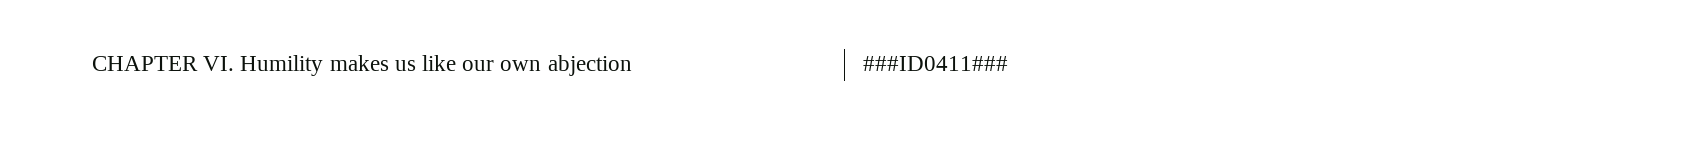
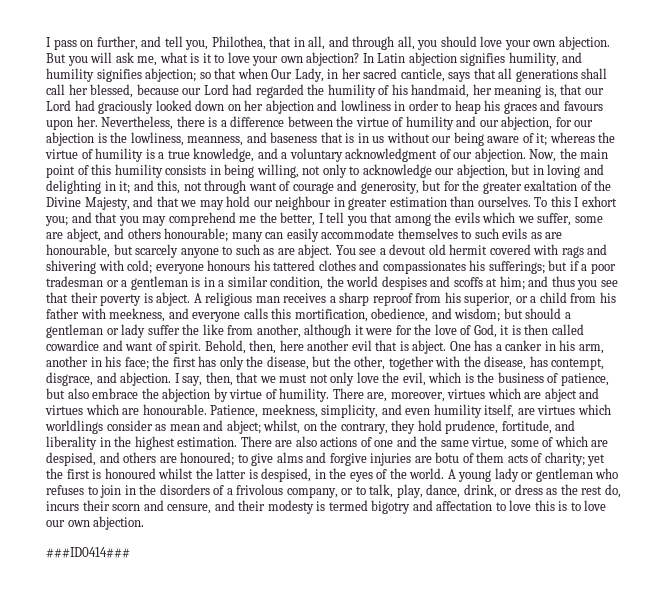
- CHAPTER VI. Humility makes us like our own abjection
- ###ID0411###
+ I pass on further, and tell you, Philothea, that in all, and through all, you should love your own abjection. But you will ask me, what is it to love your own abjection? In Latin abjection signifies humility, and humility signifies abjection; so that when Our Lady, in her sacred canticle, says that all generations shall call her blessed, because our Lord had regarded the humility of his handmaid, her meaning is, that our Lord had graciously looked down on her abjection and lowliness in order to heap his graces and favours upon her. Nevertheless, there is a difference between the virtue of humility and our abjection, for our abjection is the lowliness, meanness, and baseness that is in us without our being aware of it; whereas the virtue of humility is a true knowledge, and a voluntary acknowledgment of our abjection. Now, the main point of this humility consists in being willing, not only to acknowledge our abjection, but in loving and delighting in it; and this, not through want of courage and generosity, but for the greater exaltation of the Divine Majesty, and that we may hold our neighbour in greater estimation than ourselves. To this I exhort you; and that you may comprehend me the better, I tell you that among the evils which we suffer, some are abject, and others honourable; many can easily accommodate themselves to such evils as are honourable, but scarcely anyone to such as are abject. You see a devout old hermit covered with rags and shivering with cold; everyone honours his tattered clothes and compassionates his sufferings; but if a poor tradesman or a gentleman is in a similar condition, the world despises and scoffs at him; and thus you see that their poverty is abject. A religious man receives a sharp reproof from his superior, or a child from his father with meekness, and everyone calls this mortification, obedience, and wisdom; but should a gentleman or lady suffer the like from another, although it were for the love of God, it is then called cowardice and want of spirit. Behold, then, here another evil that is abject. One has a canker in his arm, another in his face; the first has only the disease, but the other, together with the disease, has contempt, disgrace, and abjection. I say, then, that we must not only love the evil, which is the business of patience, but also embrace the abjection by virtue of humility. There are, moreover, virtues which are abject and virtues which are honourable. Patience, meekness, simplicity, and even humility itself, are virtues which worldlings consider as mean and abject; whilst, on the contrary, they hold prudence, fortitude, and liberality in the highest estimation. There are also actions of one and the same virtue, some of which are despised, and others are honoured; to give alms and forgive injuries are botu of them acts of charity; yet the first is honoured whilst the latter is despised, in the eyes of the world. A young lady or gentleman who refuses to join in the disorders of a frivolous company, or to talk, play, dance, drink, or dress as the rest do, incurs their scorn and censure, and their modesty is termed bigotry and affectation to love this is to love our own abjection.
+ ###ID0414###

